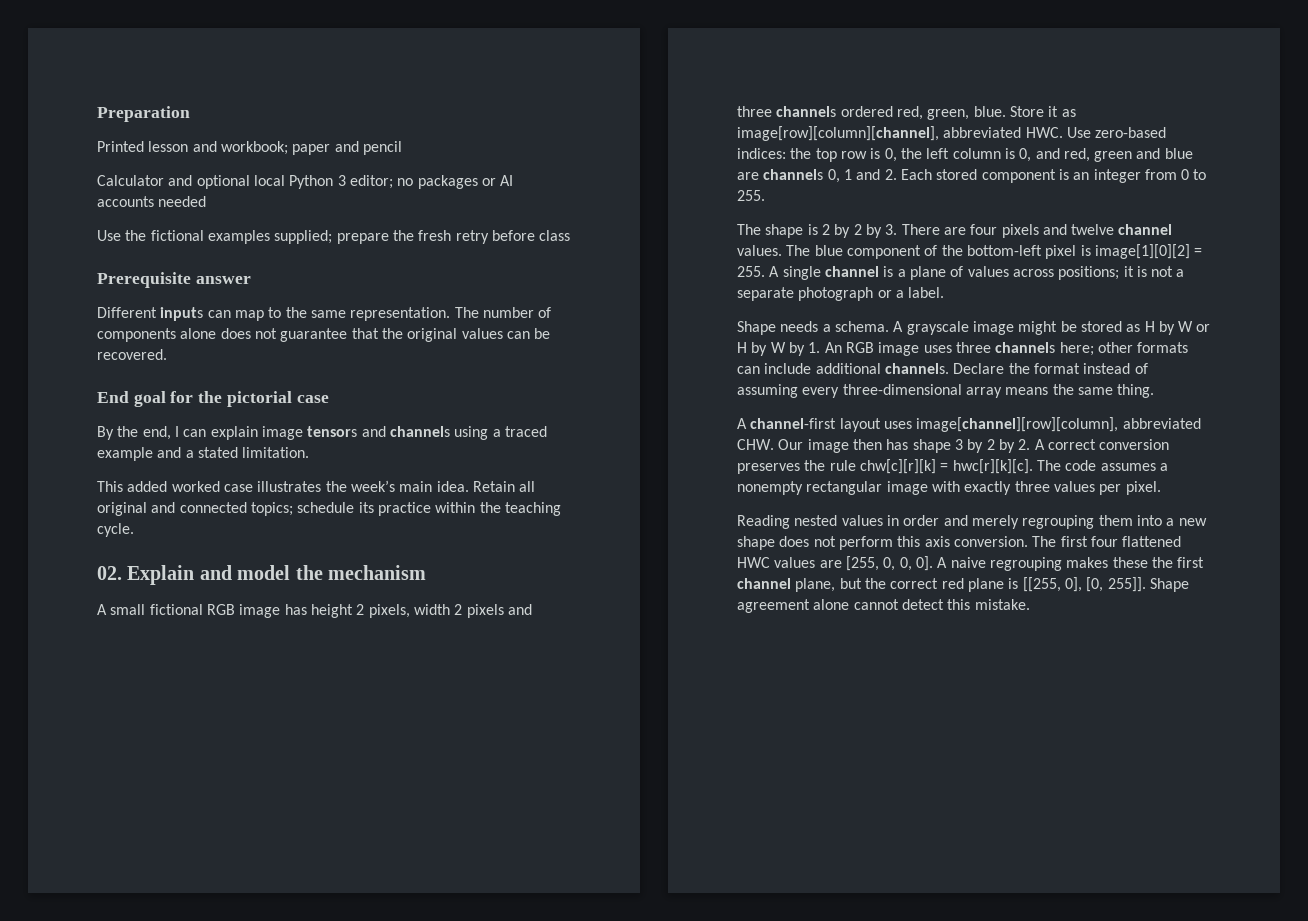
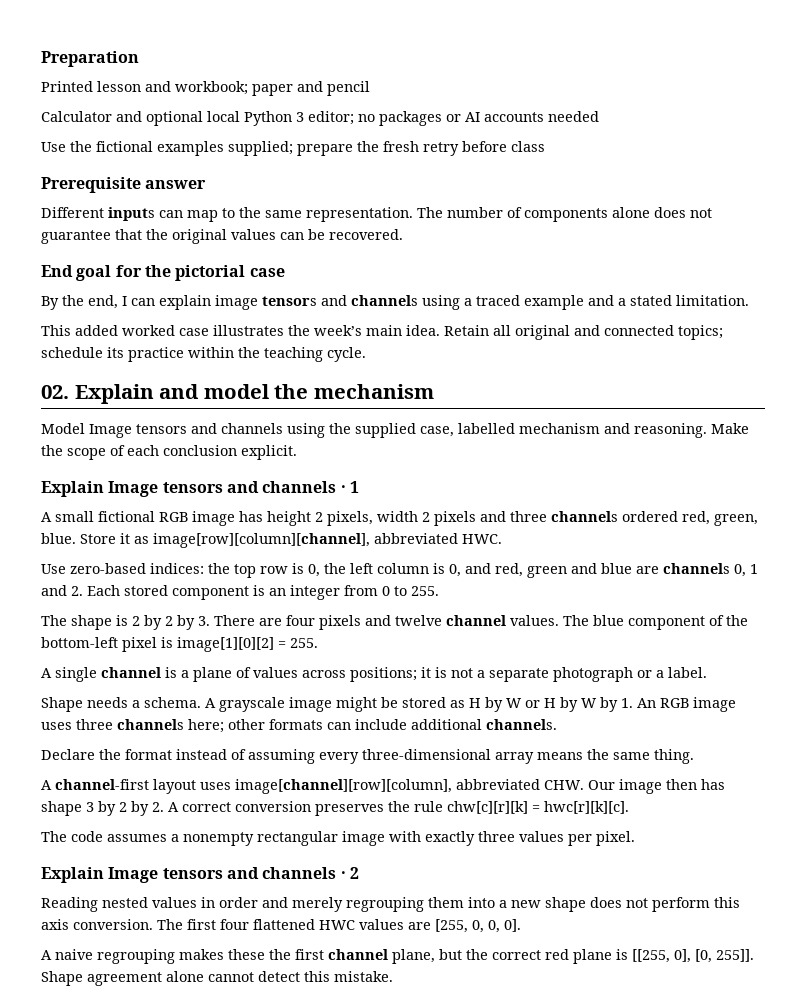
+ Model Image tensors and channels using the supplied case, labelled mechanism and reasoning. Make the scope of each conclusion explicit.
+ Explain Image tensors and channels · 1
- Store it as image[row][column][channel], abbreviated HWC. Use zero-based indices: the top row is 0, the left column is 0, and red, green and blue are channels 0, 1 and 2. Each stored component is an integer from 0 to 255.
+ Store it as image[row][column][channel], abbreviated HWC.
+ Use zero-based indices: the top row is 0, the left column is 0, and red, green and blue are channels 0, 1 and 2. Each stored component is an integer from 0 to 255.
- The blue component of the bottom-left pixel is image[1][0][2] = 255. A single channel is a plane of values across positions; it is not a separate photograph or a label.
+ The blue component of the bottom-left pixel is image[1][0][2] = 255.
+ A single channel is a plane of values across positions; it is not a separate photograph or a label.
- A grayscale image might be stored as H by W or H by W by 1. An RGB image uses three channels here; other formats can include additional channels. Declare the format instead of assuming every three-dimensional array means the same thing.
+ A grayscale image might be stored as H by W or H by W by 1. An RGB image uses three channels here; other formats can include additional channels.
+ Declare the format instead of assuming every three-dimensional array means the same thing.
- A channel-first layout uses image[channel][row][column], abbreviated CHW. Our image then has shape 3 by 2 by 2. A correct conversion preserves the rule chw[c][r][k] = hwc[r][k][c]. The code assumes a nonempty rectangular image with exactly three values per pixel.
+ A channel-first layout uses image[channel][row][column], abbreviated CHW. Our image then has shape 3 by 2 by 2. A correct conversion preserves the rule chw[c][r][k] = hwc[r][k][c].
+ The code assumes a nonempty rectangular image with exactly three values per pixel.
+ Explain Image tensors and channels · 2
- The first four flattened HWC values are [255, 0, 0, 0]. A naive regrouping makes these the first channel plane, but the correct red plane is [[255, 0], [0, 255]].
+ The first four flattened HWC values are [255, 0, 0, 0].
+ A naive regrouping makes these the first channel plane, but the correct red plane is [[255, 0], [0, 255]].

